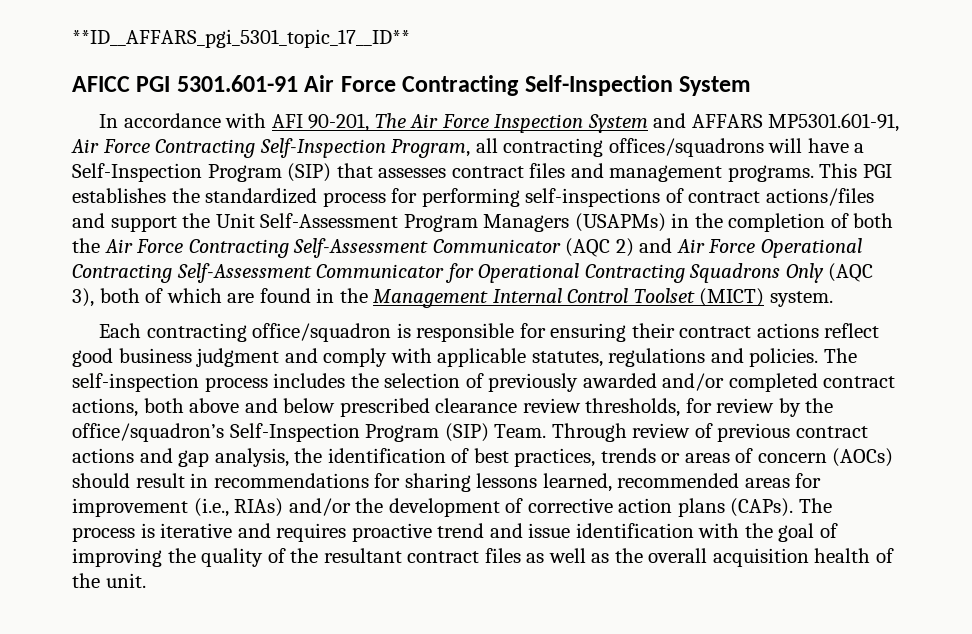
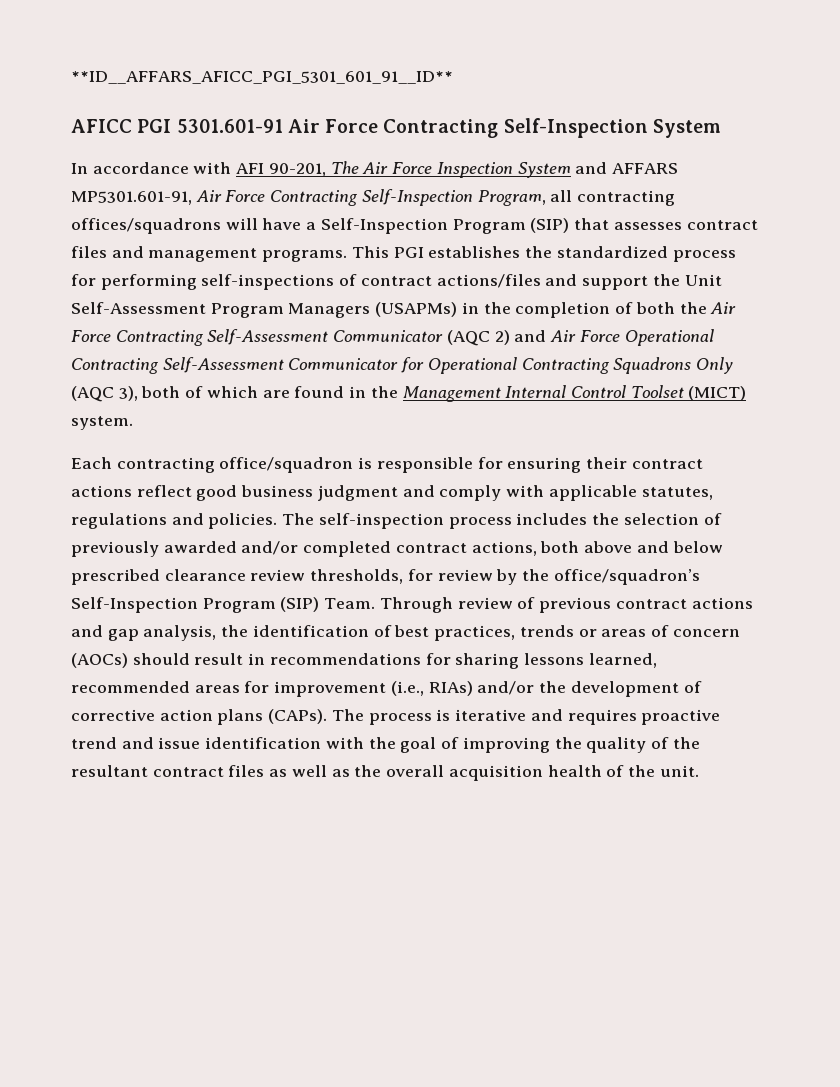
- **ID__AFFARS_pgi_5301_topic_17__ID**
+ **ID__AFFARS_AFICC_PGI_5301_601_91__ID**

